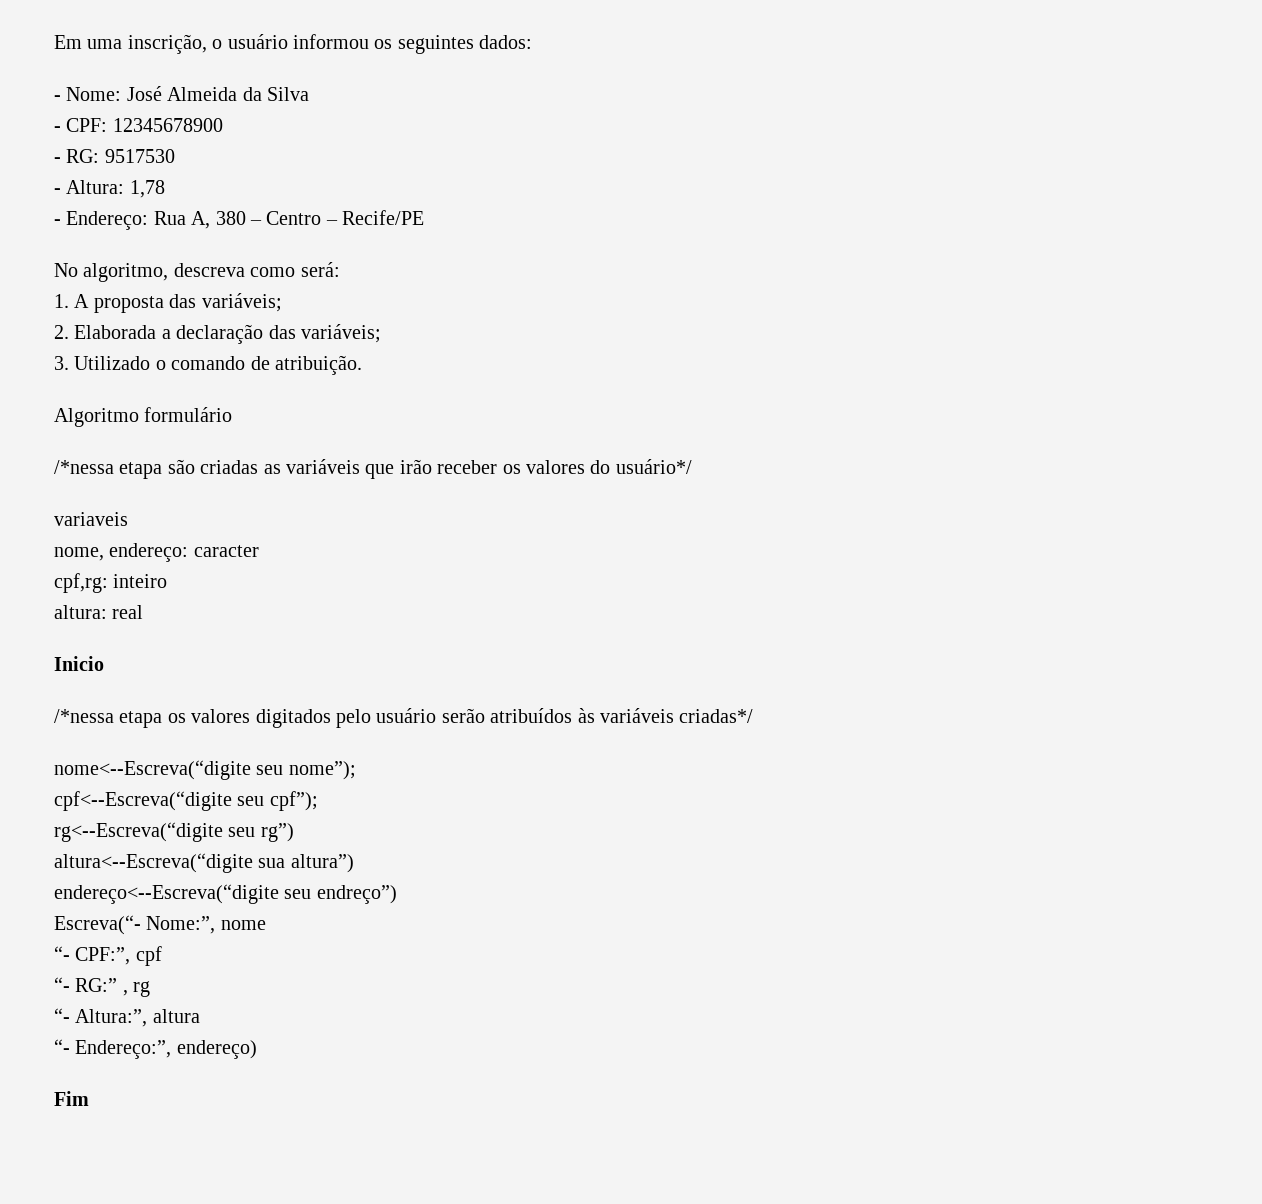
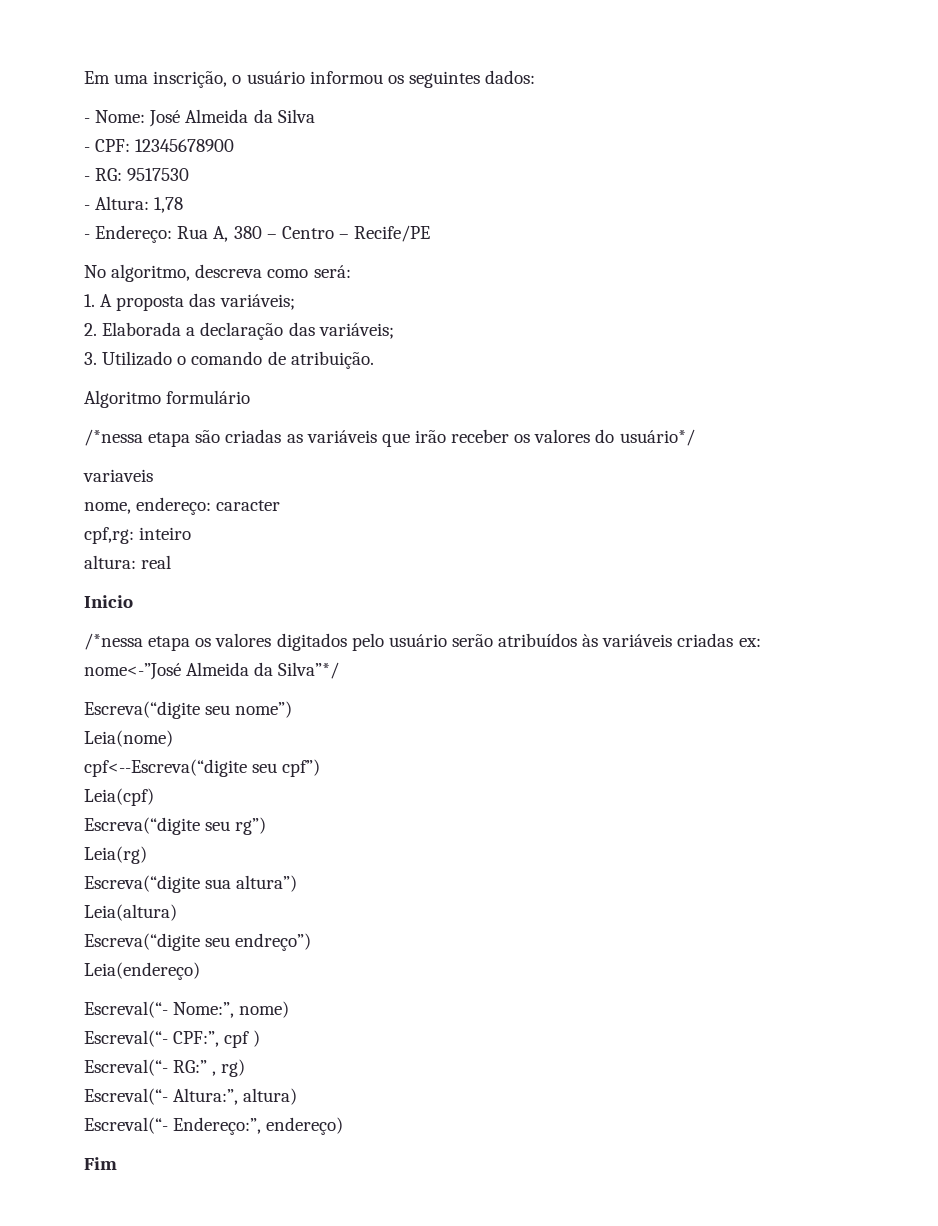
- /*nessa etapa os valores digitados pelo usuário serão atribuídos às variáveis criadas*/
- nome<--Escreva(“digite seu nome”);
+ /*nessa etapa os valores digitados pelo usuário serão atribuídos às variáveis criadas ex: nome<-”José Almeida da Silva”*/
+ Escreva(“digite seu nome”)
+ Leia(nome)
- cpf<--Escreva(“digite seu cpf”);
- rg<--Escreva(“digite seu rg”)
+ cpf<--Escreva(“digite seu cpf”)
+ Leia(cpf)
+ Escreva(“digite seu rg”)
- altura<--Escreva(“digite sua altura”)
+ Leia(rg)
+ Escreva(“digite sua altura”)
- endereço<--Escreva(“digite seu endreço”)
+ Leia(altura)
+ Escreva(“digite seu endreço”)
- Escreva(“- Nome:”, nome
- “- CPF:”, cpf
- “- RG:” , rg
- “- Altura:”, altura
- “- Endereço:”, endereço)
+ Leia(endereço)
+ Escreval(“- Nome:”, nome)
+ Escreval(“- CPF:”, cpf )
+ Escreval(“- RG:” , rg)
+ Escreval(“- Altura:”, altura)
+ Escreval(“- Endereço:”, endereço)

